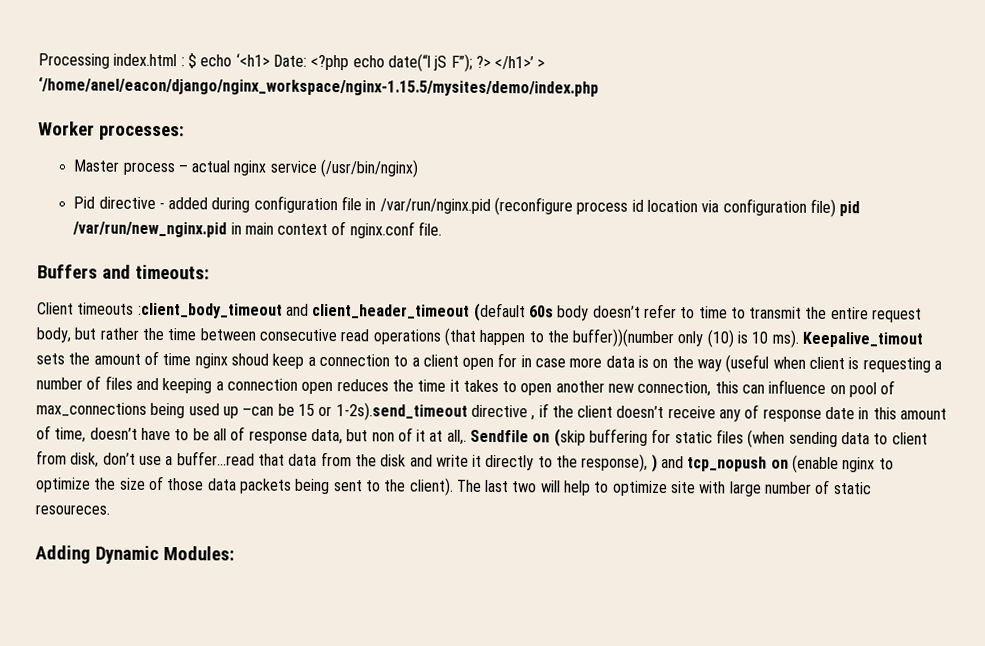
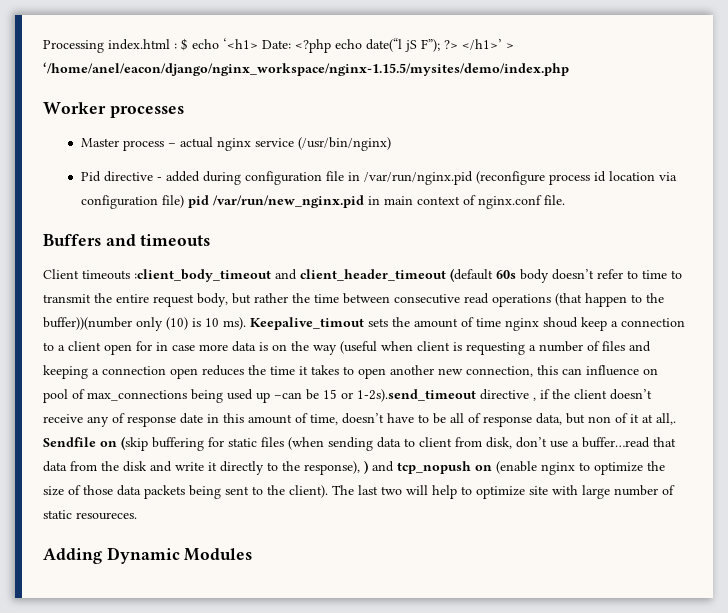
- Worker processes:
+ Worker processes
- Buffers and timeouts:
+ Buffers and timeouts
- Adding Dynamic Modules:
+ Adding Dynamic Modules

